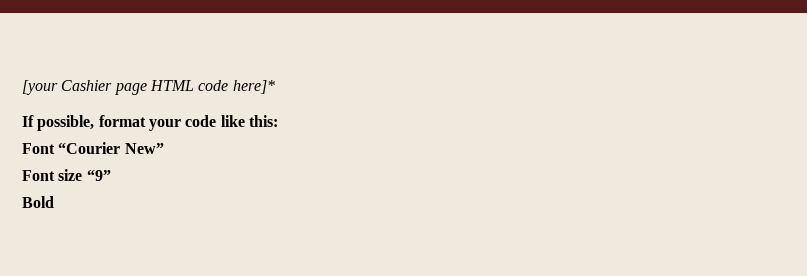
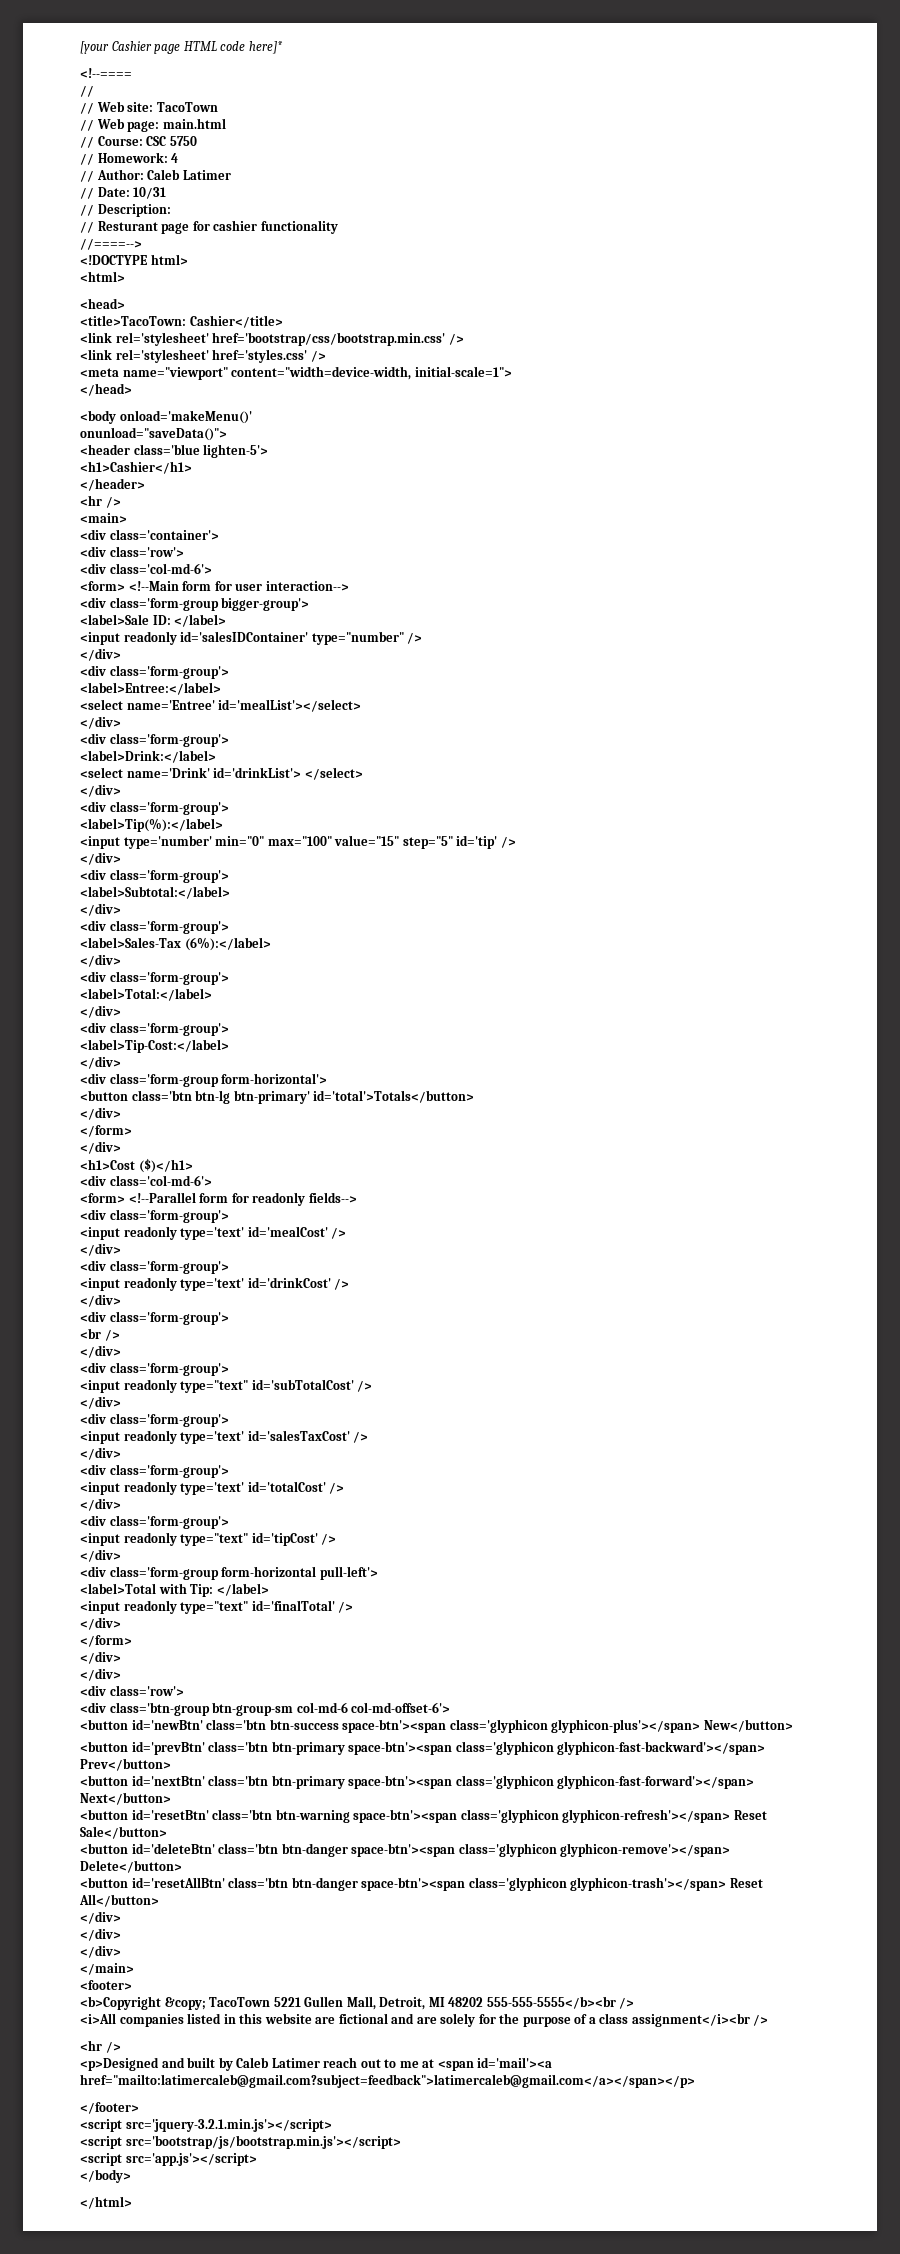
- If possible, format your code like this:
- Font “Courier New”
- Font size “9”
- Bold
+ <!--====
+ //
+ // Web site: TacoTown
+ // Web page: main.html
+ // Course: CSC 5750
+ // Homework: 4
+ // Author: Caleb Latimer
+ // Date: 10/31
+ // Description:
+ // Resturant page for cashier functionality
+ //====-->
+ <!DOCTYPE html>
+ <html>
+ <head>
+ <title>TacoTown: Cashier</title>
+ <link rel='stylesheet' href='bootstrap/css/bootstrap.min.css' />
+ <link rel='stylesheet' href='styles.css' />
+ <meta name="viewport" content="width=device-width, initial-scale=1">
+ </head>
+ <body onload='makeMenu()'
+ onunload="saveData()">
+ <header class='blue lighten-5'>
+ <h1>Cashier</h1>
+ </header>
+ <hr />
+ <main>
+ <div class='container'>
+ <div class='row'>
+ <div class='col-md-6'>
+ <form> <!--Main form for user interaction-->
+ <div class='form-group bigger-group'>
+ <label>Sale ID: </label>
+ <input readonly id='salesIDContainer' type="number" />
+ </div>
+ <div class='form-group'>
+ <label>Entree:</label>
+ <select name='Entree' id='mealList'></select>
+ </div>
+ <div class='form-group'>
+ <label>Drink:</label>
+ <select name='Drink' id='drinkList'> </select>
+ </div>
+ <div class='form-group'>
+ <label>Tip(%):</label>
+ <input type='number' min="0" max="100" value="15" step="5" id='tip' />
+ </div>
+ <div class='form-group'>
+ <label>Subtotal:</label>
+ </div>
+ <div class='form-group'>
+ <label>Sales-Tax (6%):</label>
+ </div>
+ <div class='form-group'>
+ <label>Total:</label>
+ </div>
+ <div class='form-group'>
+ <label>Tip-Cost:</label>
+ </div>
+ <div class='form-group form-horizontal'>
+ <button class='btn btn-lg btn-primary' id='total'>Totals</button>
+ </div>
+ </form>
+ </div>
+ <h1>Cost ($)</h1>
+ <div class='col-md-6'>
+ <form> <!--Parallel form for readonly fields-->
+ <div class='form-group'>
+ <input readonly type='text' id='mealCost' />
+ </div>
+ <div class='form-group'>
+ <input readonly type='text' id='drinkCost' />
+ </div>
+ <div class='form-group'>
+ <br />
+ </div>
+ <div class='form-group'>
+ <input readonly type="text" id='subTotalCost' />
+ </div>
+ <div class='form-group'>
+ <input readonly type='text' id='salesTaxCost' />
+ </div>
+ <div class='form-group'>
+ <input readonly type='text' id='totalCost' />
+ </div>
+ <div class='form-group'>
+ <input readonly type="text" id='tipCost' />
+ </div>
+ <div class='form-group form-horizontal pull-left'>
+ <label>Total with Tip: </label>
+ <input readonly type="text" id='finalTotal' />
+ </div>
+ </form>
+ </div>
+ </div>
+ <div class='row'>
+ <div class='btn-group btn-group-sm col-md-6 col-md-offset-6'>
+ <button id='newBtn' class='btn btn-success space-btn'><span class='glyphicon glyphicon-plus'></span> New</button>
+ <button id='prevBtn' class='btn btn-primary space-btn'><span class='glyphicon glyphicon-fast-backward'></span> Prev</button>
+ <button id='nextBtn' class='btn btn-primary space-btn'><span class='glyphicon glyphicon-fast-forward'></span> Next</button>
+ <button id='resetBtn' class='btn btn-warning space-btn'><span class='glyphicon glyphicon-refresh'></span> Reset Sale</button>
+ <button id='deleteBtn' class='btn btn-danger space-btn'><span class='glyphicon glyphicon-remove'></span> Delete</button>
+ <button id='resetAllBtn' class='btn btn-danger space-btn'><span class='glyphicon glyphicon-trash'></span> Reset All</button>
+ </div>
+ </div>
+ </div>
+ </main>
+ <footer>
+ <b>Copyright &copy; TacoTown 5221 Gullen Mall, Detroit, MI 48202 555-555-5555</b><br />
+ <i>All companies listed in this website are fictional and are solely for the purpose of a class assignment</i><br />
+ <hr />
+ <p>Designed and built by Caleb Latimer reach out to me at <span id='mail'><a href="mailto:latimercaleb@gmail.com?subject=feedback">latimercaleb@gmail.com</a></span></p>
+ </footer>
+ <script src='jquery-3.2.1.min.js'></script>
+ <script src='bootstrap/js/bootstrap.min.js'></script>
+ <script src='app.js'></script>
+ </body>
+ </html>

